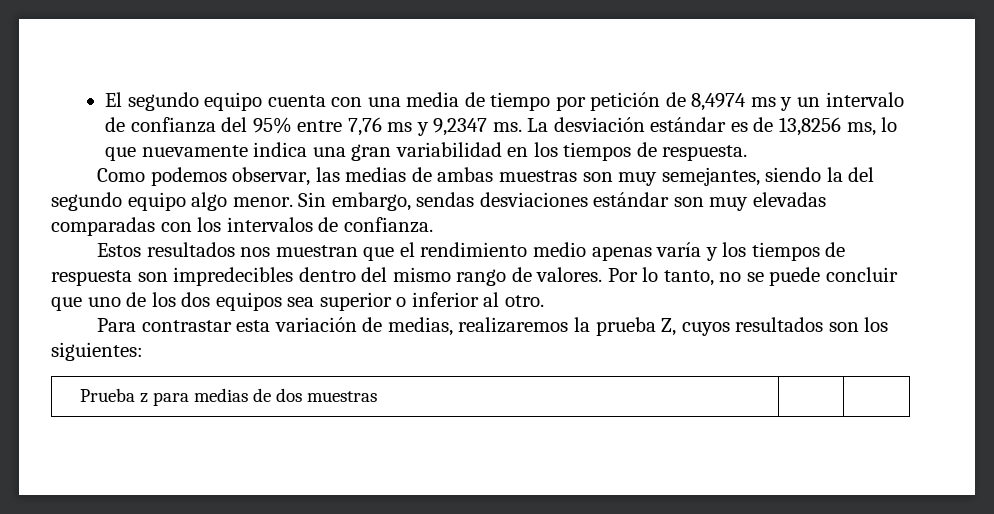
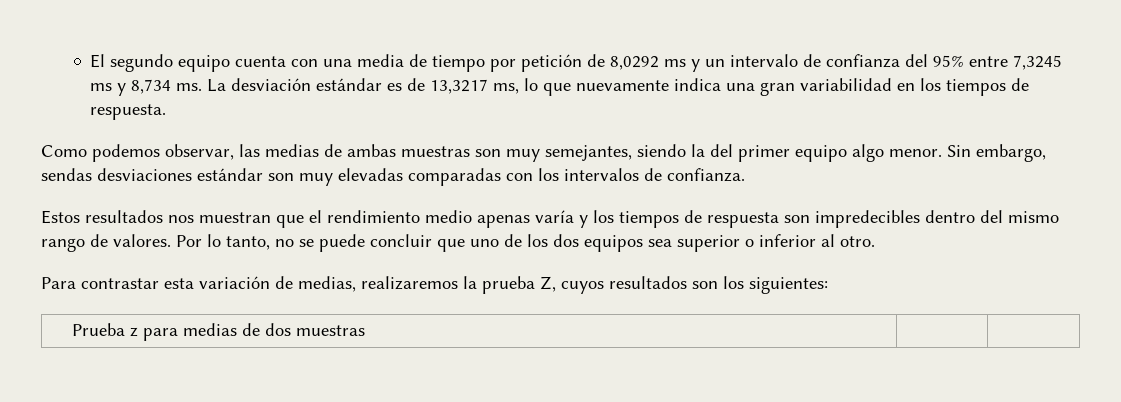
- El segundo equipo cuenta con una media de tiempo por petición de 8,4974 ms y un intervalo de confianza del 95% entre 7,76 ms y 9,2347 ms.
+ El segundo equipo cuenta con una media de tiempo por petición de 8,0292 ms y un intervalo de confianza del 95% entre 7,3245 ms y 8,734 ms.
- La desviación estándar es de 13,8256 ms, lo que nuevamente indica una gran variabilidad en los tiempos de respuesta.
+ La desviación estándar es de 13,3217 ms, lo que nuevamente indica una gran variabilidad en los tiempos de respuesta.
- Como podemos observar, las medias de ambas muestras son muy semejantes, siendo la del segundo equipo algo menor.
+ Como podemos observar, las medias de ambas muestras son muy semejantes, siendo la del primer equipo algo menor.

